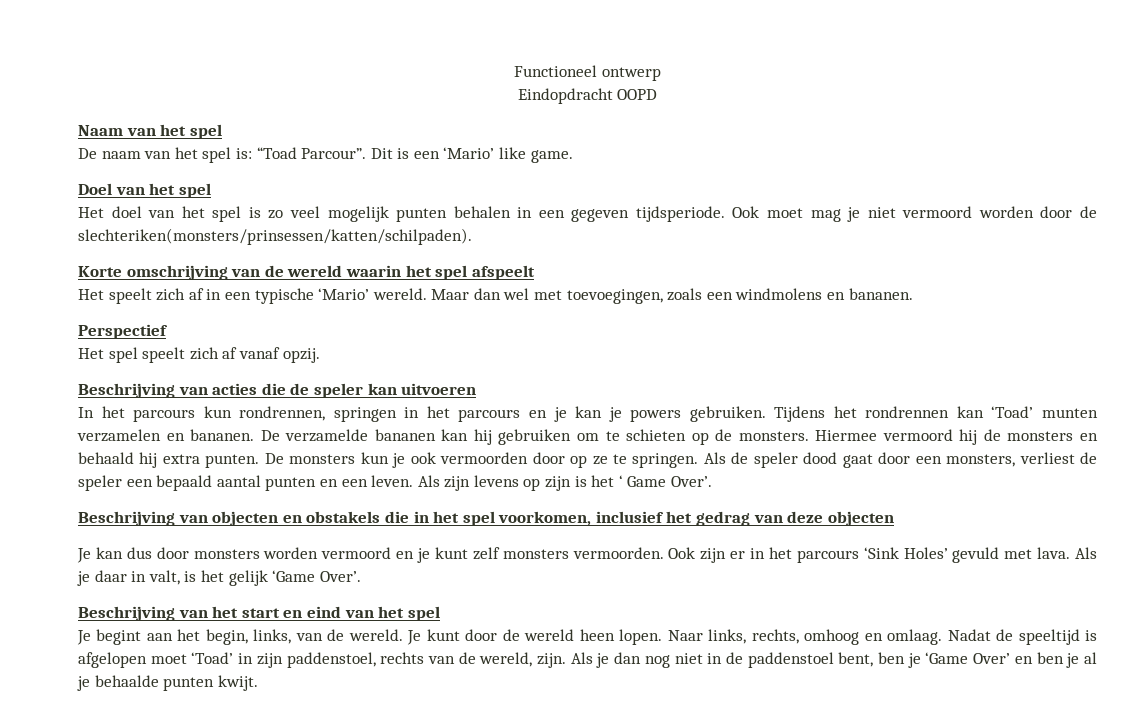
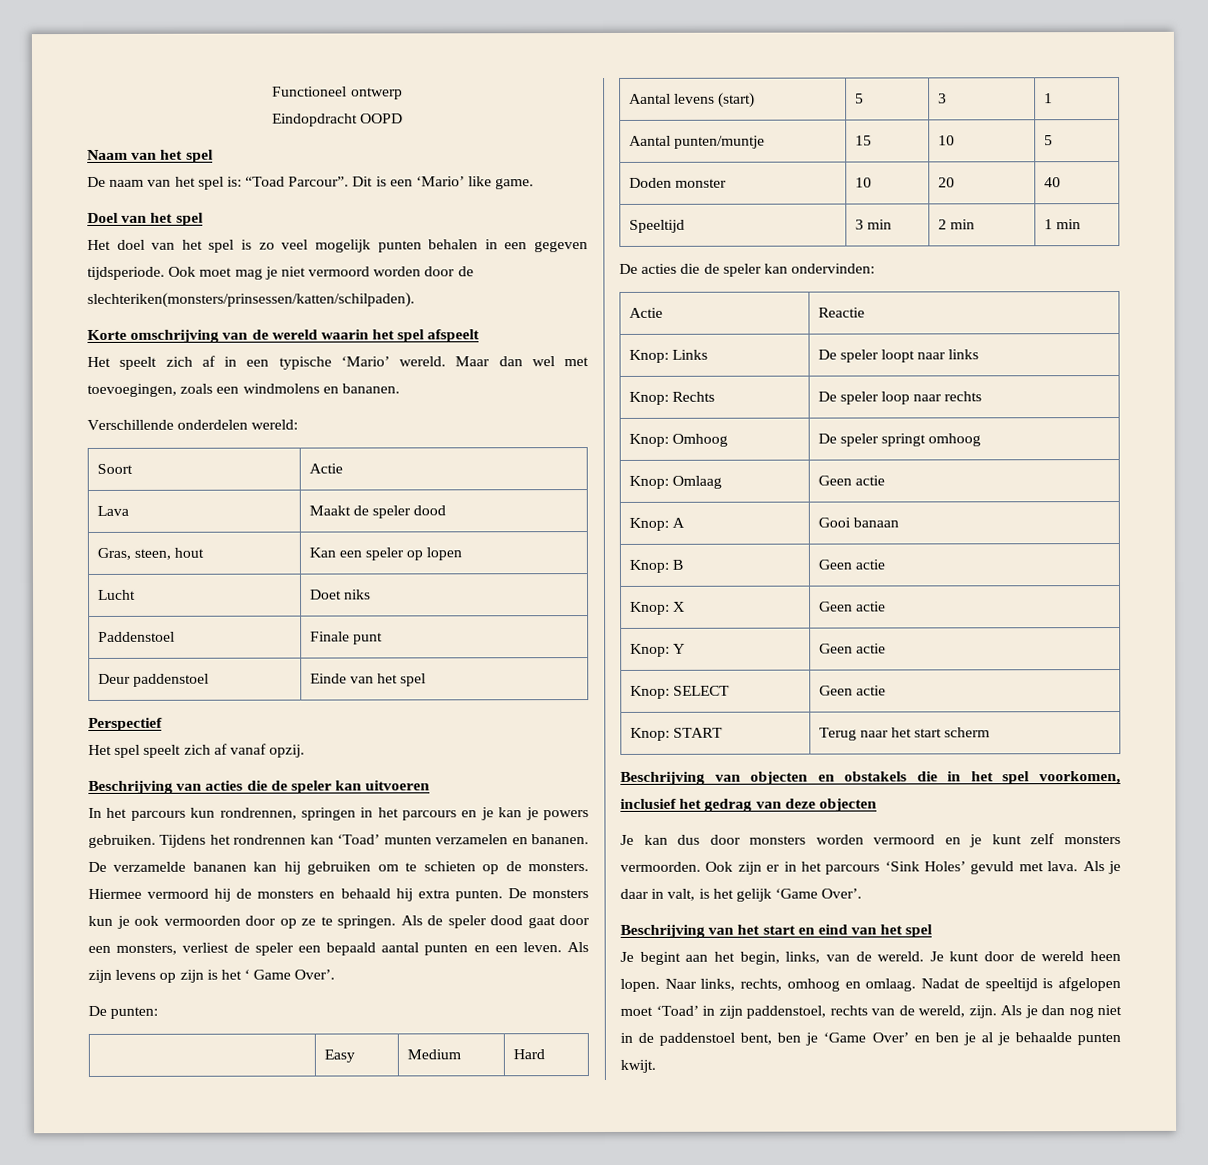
+ Verschillende onderdelen wereld:
+ Soort | Actie
+ Lava | Maakt de speler dood
+ Gras, steen, hout | Kan een speler op lopen
+ Lucht | Doet niks
+ Paddenstoel | Finale punt
+ Deur paddenstoel | Einde van het spel
+ De punten:
+ | Easy | Medium | Hard
+ Aantal levens (start) | 5 | 3 | 1
+ Aantal punten/muntje | 15 | 10 | 5
+ Doden monster | 10 | 20 | 40
+ Speeltijd | 3 min | 2 min | 1 min
+ De acties die de speler kan ondervinden:
+ Actie | Reactie
+ Knop: Links | De speler loopt naar links
+ Knop: Rechts | De speler loop naar rechts
+ Knop: Omhoog | De speler springt omhoog
+ Knop: Omlaag | Geen actie
+ Knop: A | Gooi banaan
+ Knop: B | Geen actie
+ Knop: X | Geen actie
+ Knop: Y | Geen actie
+ Knop: SELECT | Geen actie
+ Knop: START | Terug naar het start scherm

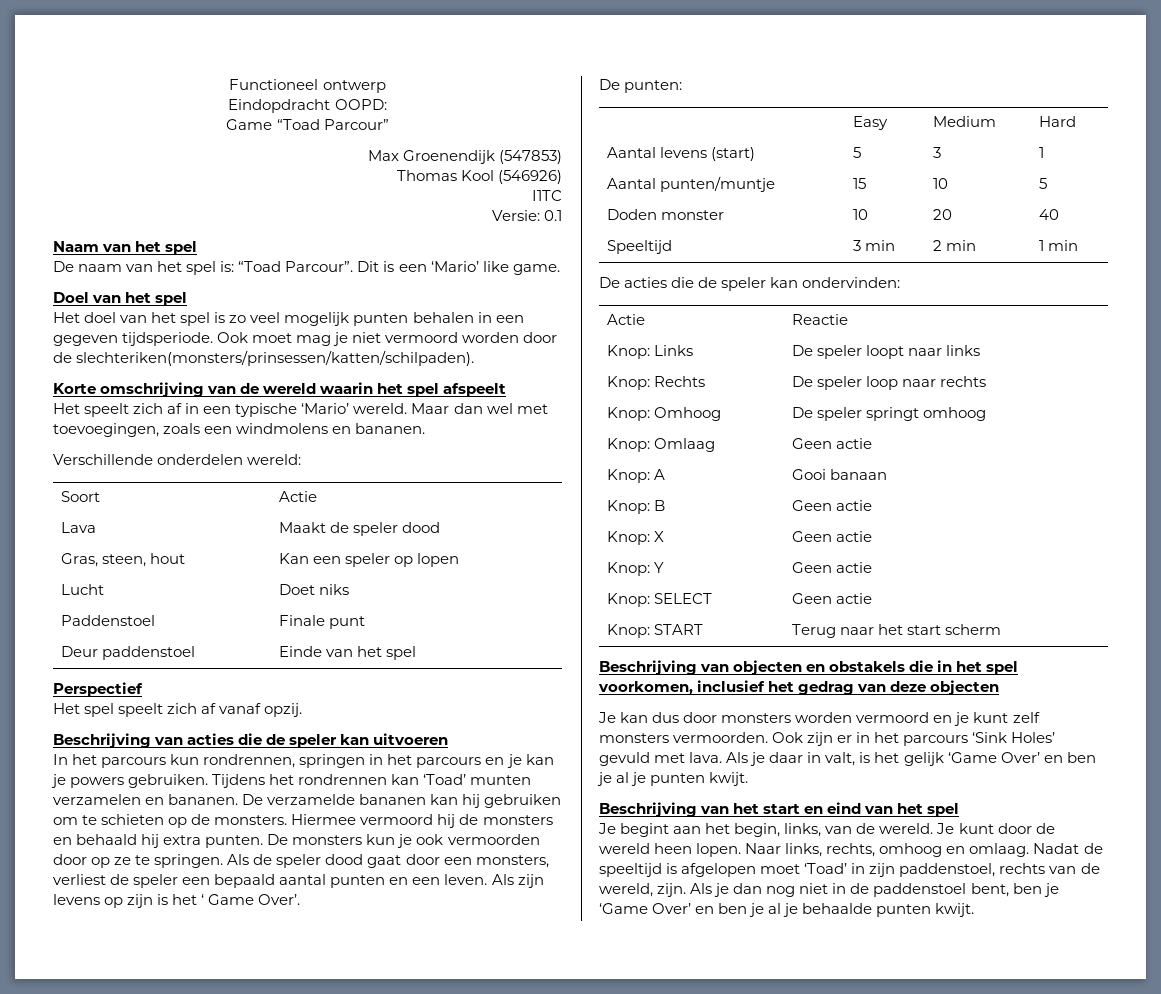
- Eindopdracht OOPD
+ Eindopdracht OOPD:
+ Game “Toad Parcour”
+ Max Groenendijk (547853)
+ Thomas Kool (546926)
+ I1TC
+ Versie: 0.1
- Als je daar in valt, is het gelijk ‘Game Over’.
+ Als je daar in valt, is het gelijk ‘Game Over’ en ben je al je punten kwijt.

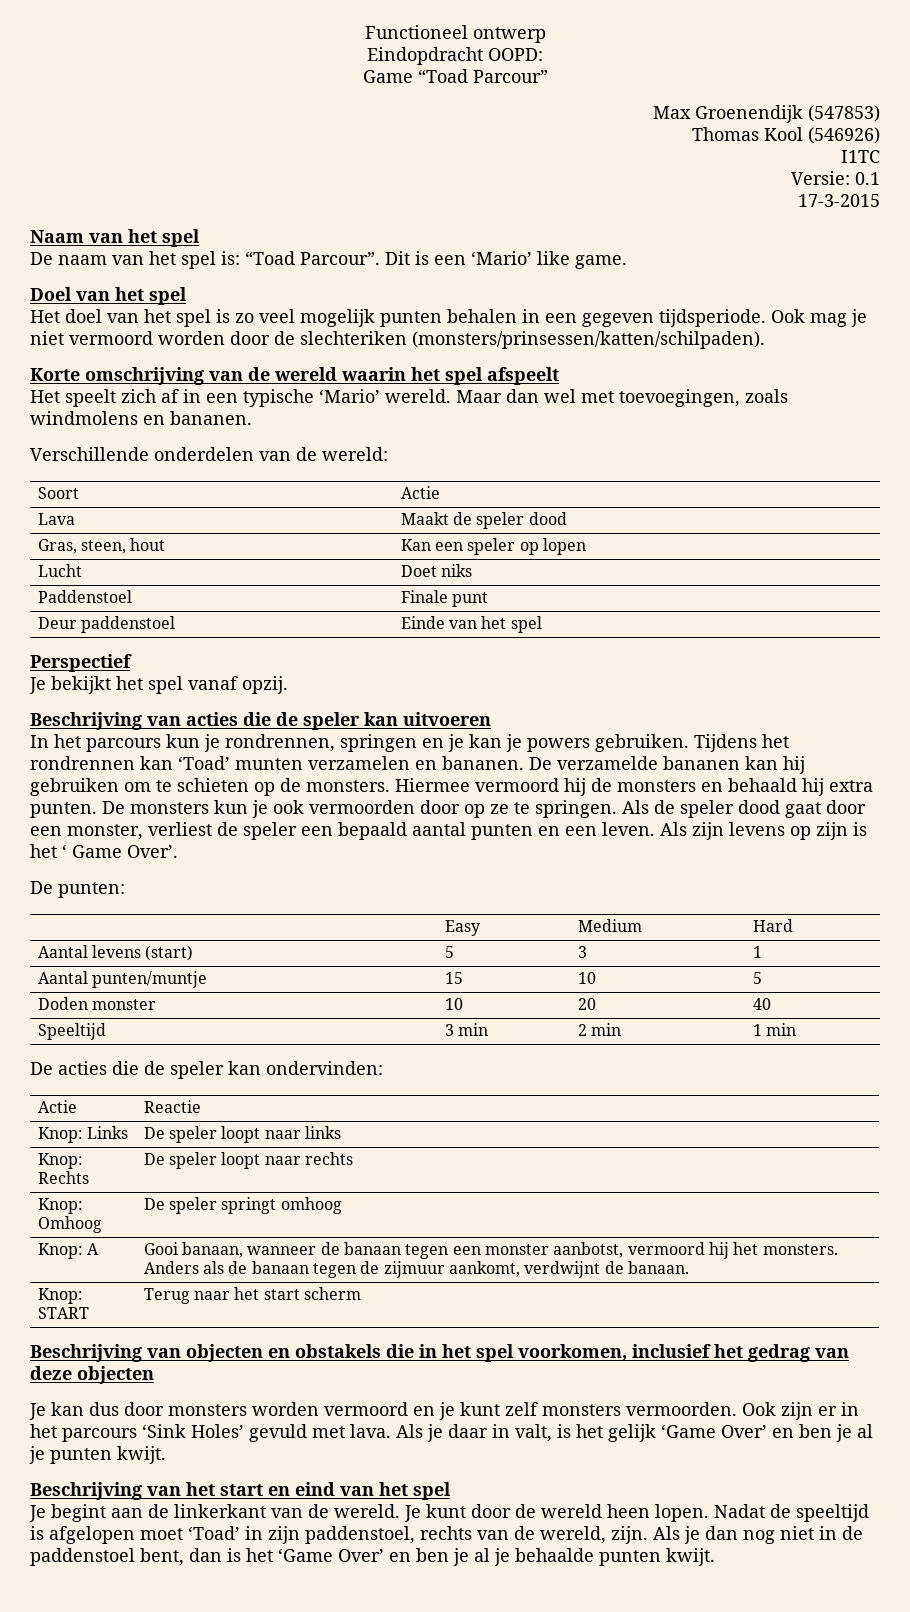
+ 17-3-2015
- Ook moet mag je niet vermoord worden door de slechteriken(monsters/prinsessen/katten/schilpaden).
+ Ook mag je niet vermoord worden door de slechteriken (monsters/prinsessen/katten/schilpaden).
- Maar dan wel met toevoegingen, zoals een windmolens en bananen.
+ Maar dan wel met toevoegingen, zoals windmolens en bananen.
- Verschillende onderdelen wereld:
+ Verschillende onderdelen van de wereld:
- Het spel speelt zich af vanaf opzij.
+ Je bekijkt het spel vanaf opzij.
- In het parcours kun rondrennen, springen in het parcours en je kan je powers gebruiken.
+ In het parcours kun je rondrennen, springen en je kan je powers gebruiken.
- Als de speler dood gaat door een monsters, verliest de speler een bepaald aantal punten en een leven.
+ Als de speler dood gaat door een monster, verliest de speler een bepaald aantal punten en een leven.
- Knop: Rechts | De speler loop naar rechts
+ Knop: Rechts | De speler loopt naar rechts
- Knop: Omlaag | Geen actie
- Knop: A | Gooi banaan
- Knop: B | Geen actie
- Knop: X | Geen actie
- Knop: Y | Geen actie
- Knop: SELECT | Geen actie
+ Knop: A | Gooi banaan, wanneer de banaan tegen een monster aanbotst, vermoord hij het monsters. Anders als de banaan tegen de zijmuur aankomt, verdwijnt de banaan.
- Je begint aan het begin, links, van de wereld.
+ Je begint aan de linkerkant van de wereld.
- Naar links, rechts, omhoog en omlaag.
- Als je dan nog niet in de paddenstoel bent, ben je ‘Game Over’ en ben je al je behaalde punten kwijt.
+ Als je dan nog niet in de paddenstoel bent, dan is het ‘Game Over’ en ben je al je behaalde punten kwijt.

